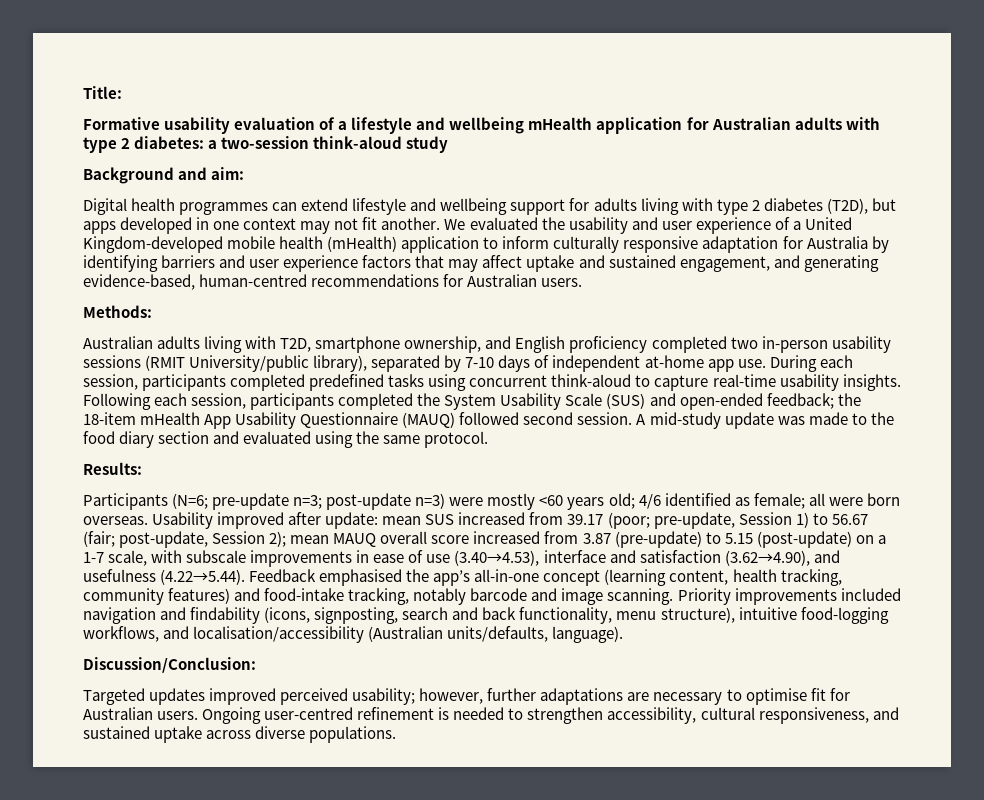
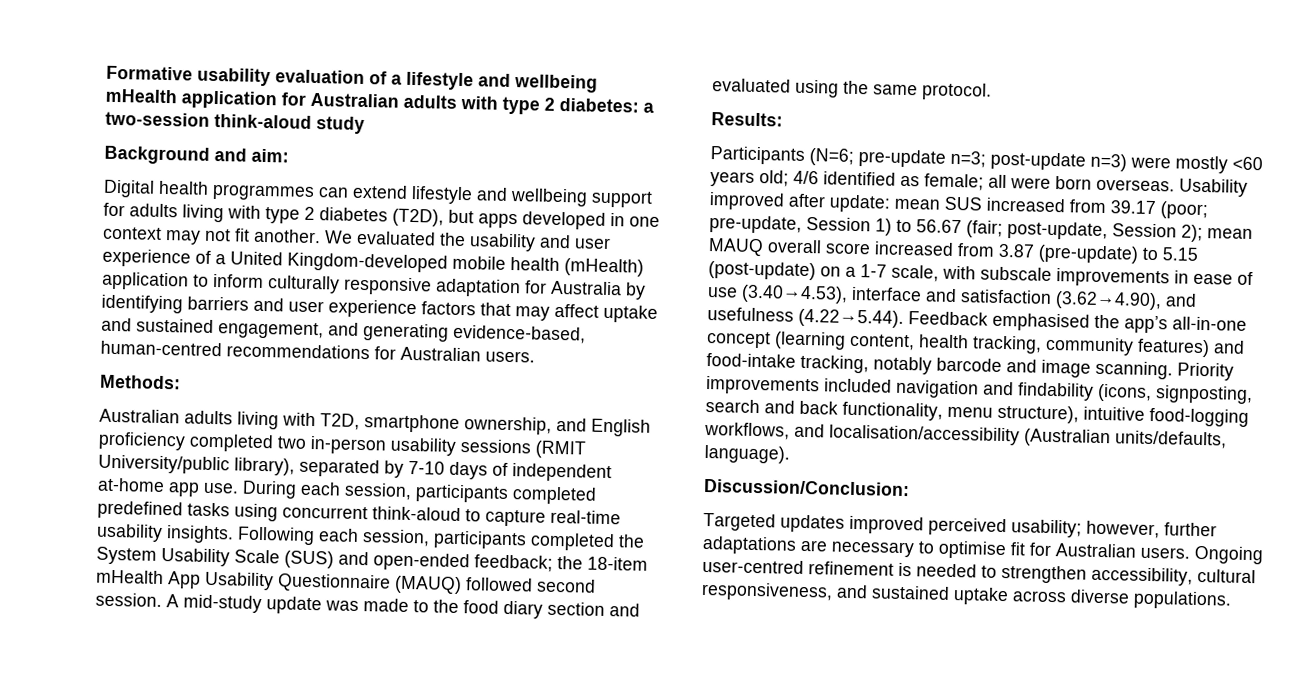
- Title:

